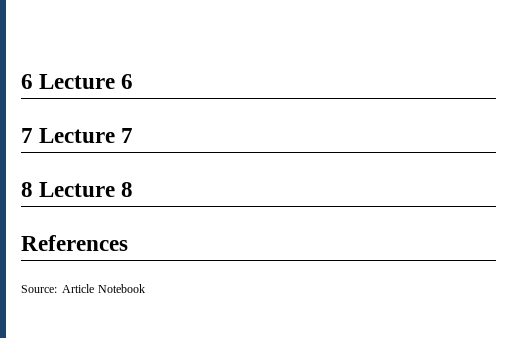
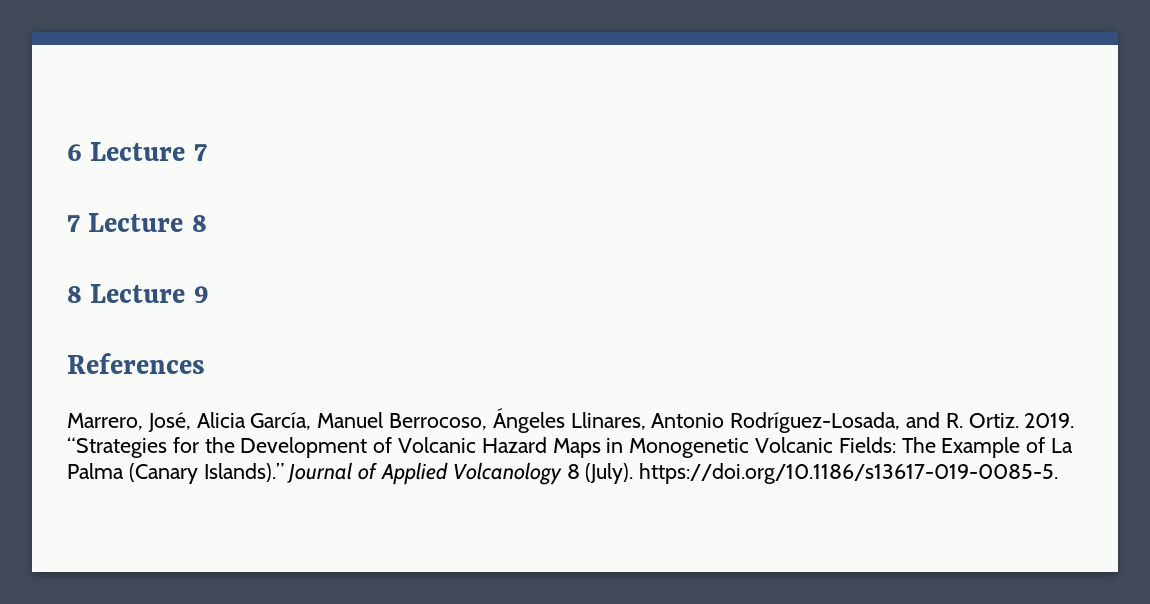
- 6 Lecture 6
+ 6 Lecture 7
- 7 Lecture 7
+ 7 Lecture 8
- 8 Lecture 8
+ 8 Lecture 9
- Source: Article Notebook
+ Marrero, José, Alicia García, Manuel Berrocoso, Ángeles Llinares, Antonio Rodríguez-Losada, and R. Ortiz. 2019. “Strategies for the Development of Volcanic Hazard Maps in Monogenetic Volcanic Fields: The Example of La Palma (Canary Islands).” Journal of Applied Volcanology 8 (July). https://doi.org/10.1186/s13617-019-0085-5.

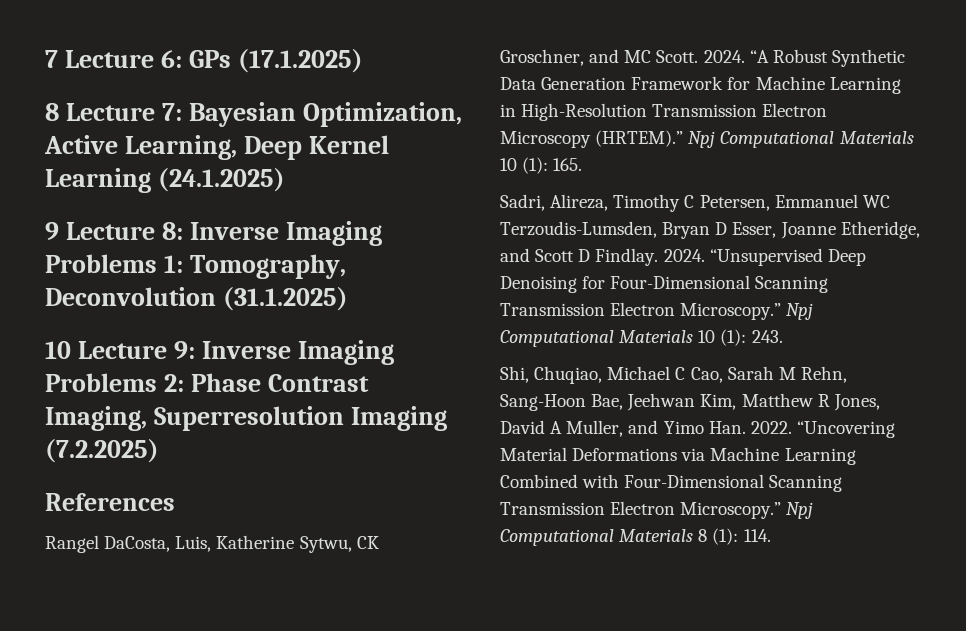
- 6 Lecture 7
- 7 Lecture 8
- 8 Lecture 9
+ 7 Lecture 6: GPs (17.1.2025)
+ 8 Lecture 7: Bayesian Optimization, Active Learning, Deep Kernel Learning (24.1.2025)
+ 9 Lecture 8: Inverse Imaging Problems 1: Tomography, Deconvolution (31.1.2025)
+ 10 Lecture 9: Inverse Imaging Problems 2: Phase Contrast Imaging, Superresolution Imaging (7.2.2025)
  References
- Marrero, José, Alicia García, Manuel Berrocoso, Ángeles Llinares, Antonio Rodríguez-Losada, and R. Ortiz. 2019. “Strategies for the Development of Volcanic Hazard Maps in Monogenetic Volcanic Fields: The Example of La Palma (Canary Islands).” Journal of Applied Volcanology 8 (July). https://doi.org/10.1186/s13617-019-0085-5.
+ Rangel DaCosta, Luis, Katherine Sytwu, CK Groschner, and MC Scott. 2024. “A Robust Synthetic Data Generation Framework for Machine Learning in High-Resolution Transmission Electron Microscopy (HRTEM).” Npj Computational Materials 10 (1): 165.
+ Sadri, Alireza, Timothy C Petersen, Emmanuel WC Terzoudis-Lumsden, Bryan D Esser, Joanne Etheridge, and Scott D Findlay. 2024. “Unsupervised Deep Denoising for Four-Dimensional Scanning Transmission Electron Microscopy.” Npj Computational Materials 10 (1): 243.
+ Shi, Chuqiao, Michael C Cao, Sarah M Rehn, Sang-Hoon Bae, Jeehwan Kim, Matthew R Jones, David A Muller, and Yimo Han. 2022. “Uncovering Material Deformations via Machine Learning Combined with Four-Dimensional Scanning Transmission Electron Microscopy.” Npj Computational Materials 8 (1): 114.

